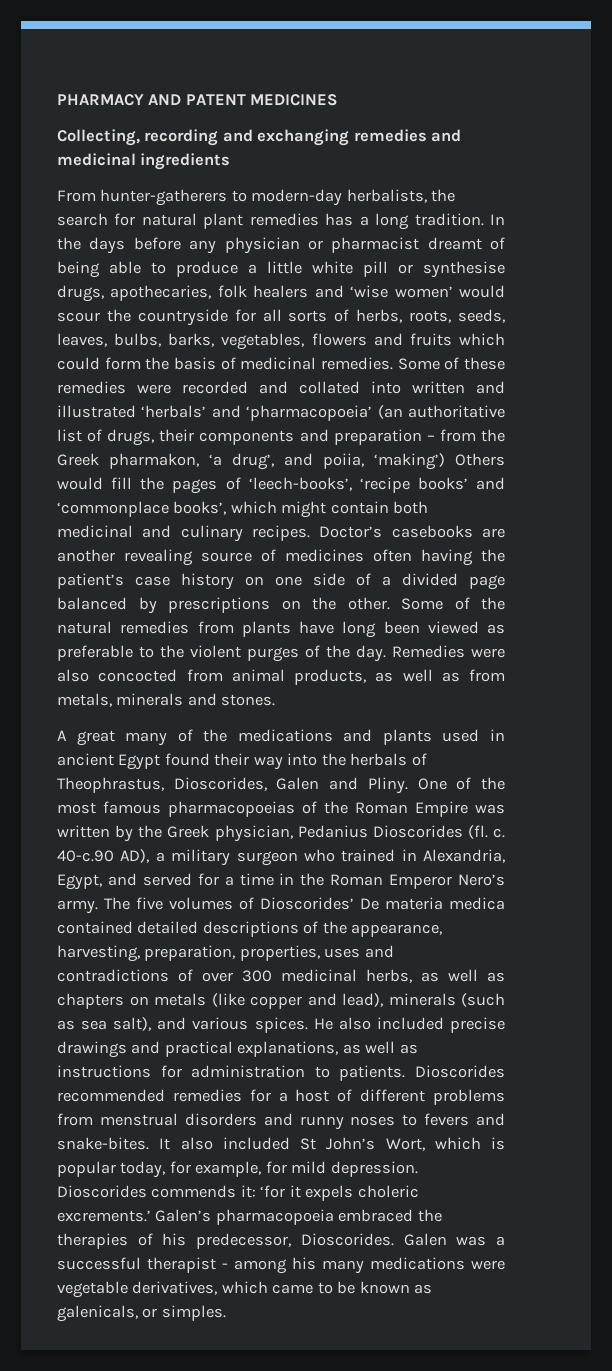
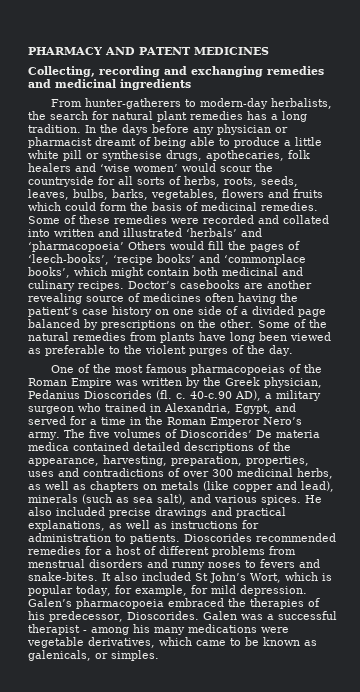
- Some of these remedies were recorded and collated into written and illustrated ‘herbals’ and ‘pharmacopoeia’ (an authoritative list of drugs, their components and preparation – from the Greek pharmakon, ‘a drug’, and poiia, ‘making’) Others would fill the pages of ‘leech-books’, ‘recipe books’ and ‘commonplace books’, which might contain both medicinal and culinary recipes.
+ Some of these remedies were recorded and collated into written and illustrated ‘herbals’ and ‘pharmacopoeia’ Others would fill the pages of ‘leech-books’, ‘recipe books’ and ‘commonplace books’, which might contain both medicinal and culinary recipes.
- Some of the natural remedies from plants have long been viewed as preferable to the violent purges of the day. Remedies were also concocted from animal products, as well as from metals, minerals and stones.
- A great many of the medications and plants used in ancient Egypt found their way into the herbals of Theophrastus, Dioscorides, Galen and Pliny. One of the most famous pharmacopoeias of the Roman Empire was written by the Greek physician, Pedanius Dioscorides (fl. c.
+ Some of the natural remedies from plants have long been viewed as preferable to the violent purges of the day.
+ One of the most famous pharmacopoeias of the Roman Empire was written by the Greek physician, Pedanius Dioscorides (fl. c.
- Dioscorides commends it: ‘for it expels choleric excrements.’

